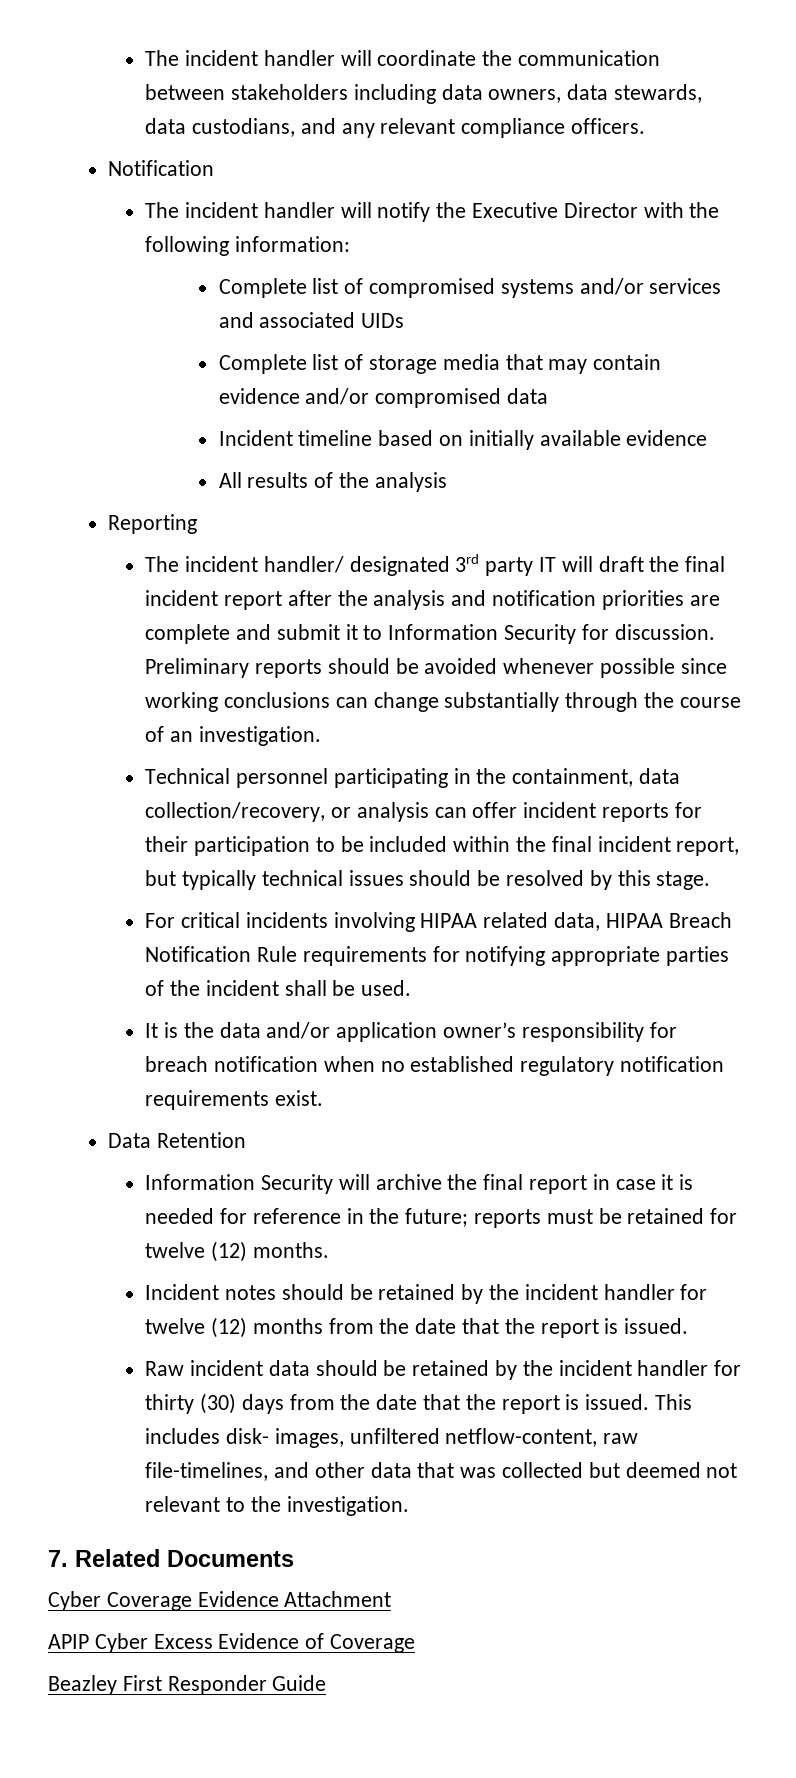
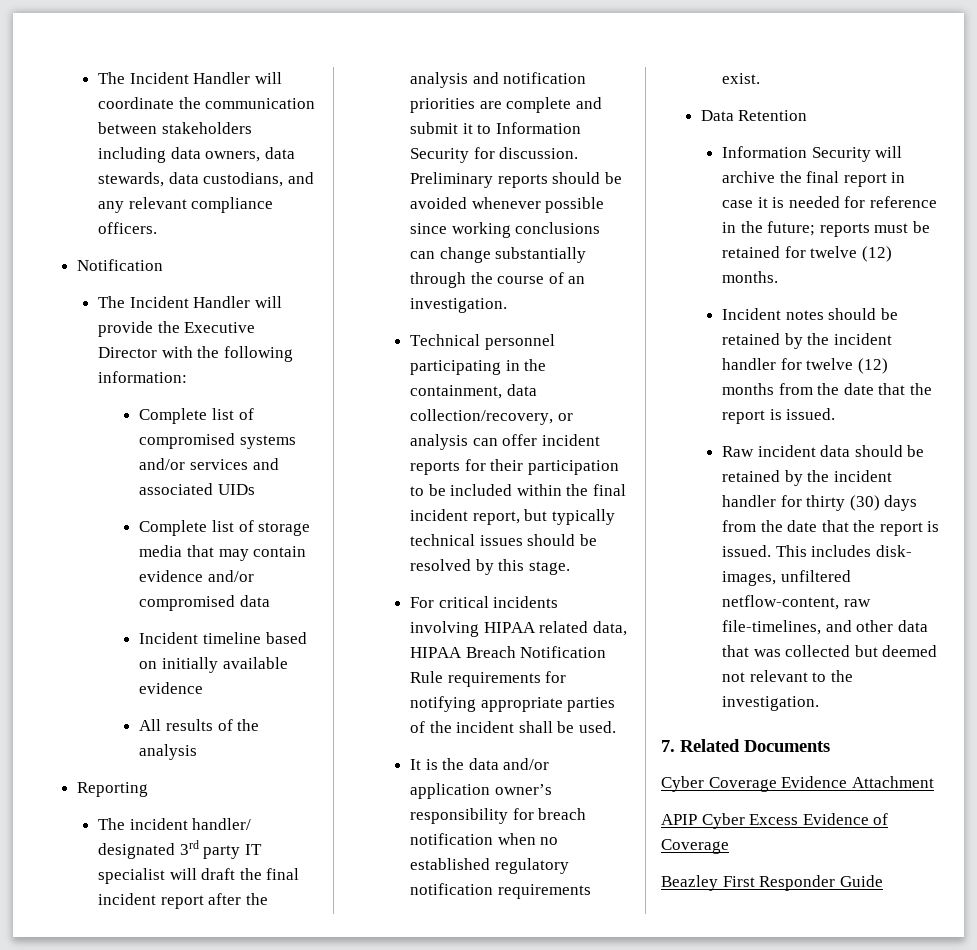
- The incident handler will coordinate the communication between stakeholders including data owners, data stewards, data custodians, and any relevant compliance officers.
+ The Incident Handler will coordinate the communication between stakeholders including data owners, data stewards, data custodians, and any relevant compliance officers.
- The incident handler will notify the Executive Director with the following information:
+ The Incident Handler will provide the Executive Director with the following information:
- The incident handler/ designated 3rd party IT will draft the final incident report after the analysis and notification priorities are complete and submit it to Information Security for discussion.
+ The incident handler/ designated 3rd party IT specialist will draft the final incident report after the analysis and notification priorities are complete and submit it to Information Security for discussion.

